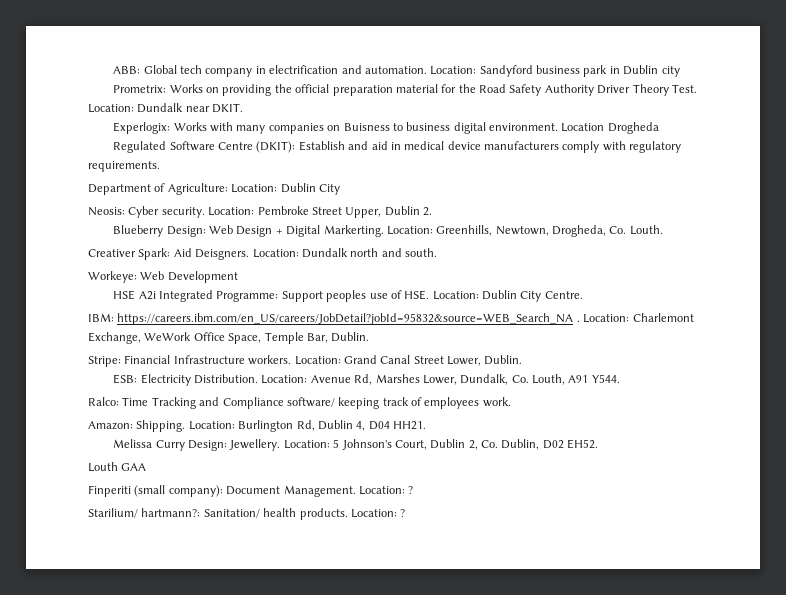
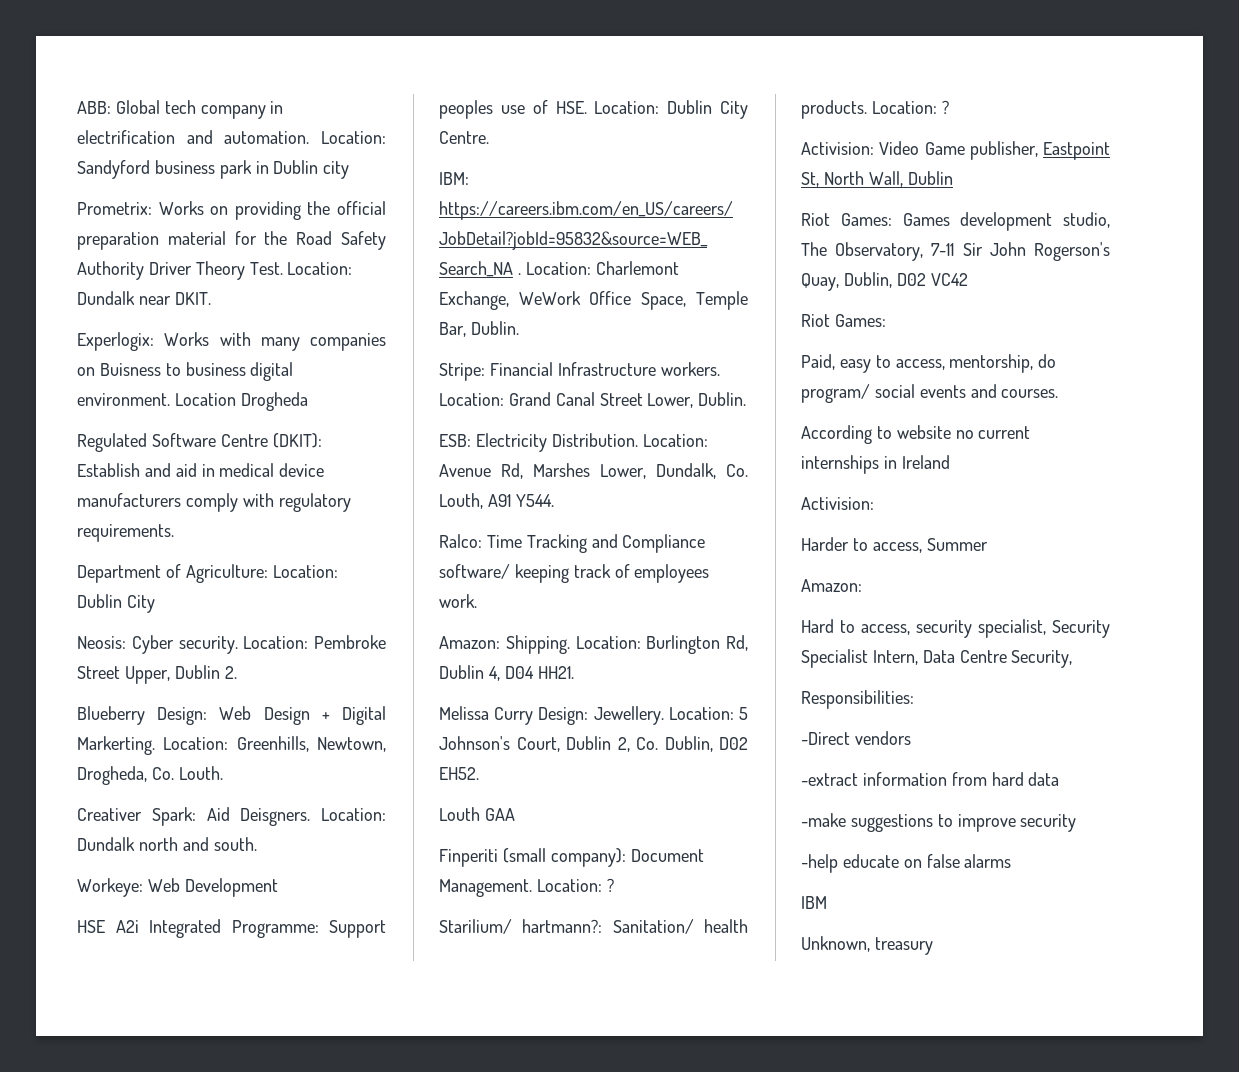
+ Activision: Video Game publisher, Eastpoint St, North Wall, Dublin
+ Riot Games: Games development studio, The Observatory, 7-11 Sir John Rogerson's Quay, Dublin, D02 VC42
+ Riot Games:
+ Paid, easy to access, mentorship, do program/ social events and courses.
+ According to website no current internships in Ireland
+ Activision:
+ Harder to access, Summer
+ Amazon:
+ Hard to access, security specialist, Security Specialist Intern, Data Centre Security,
+ Responsibilities:
+ -Direct vendors
+ -extract information from hard data
+ -make suggestions to improve security
+ -help educate on false alarms
+ IBM
+ Unknown, treasury

